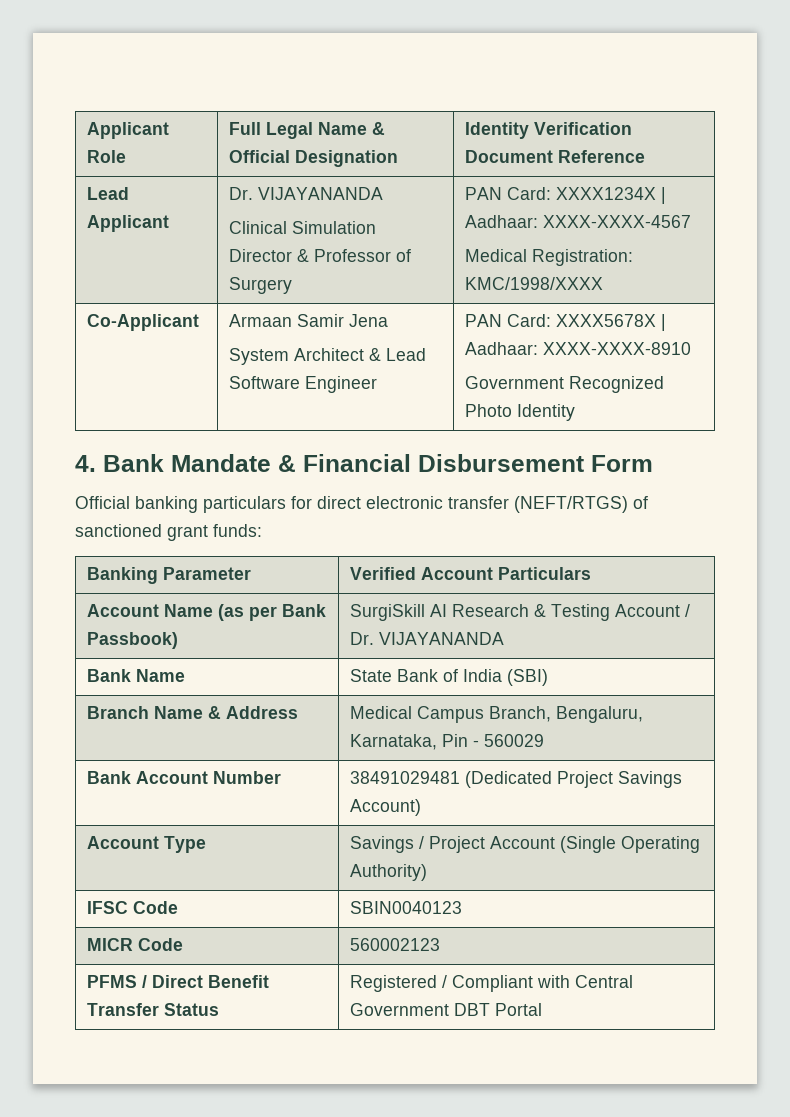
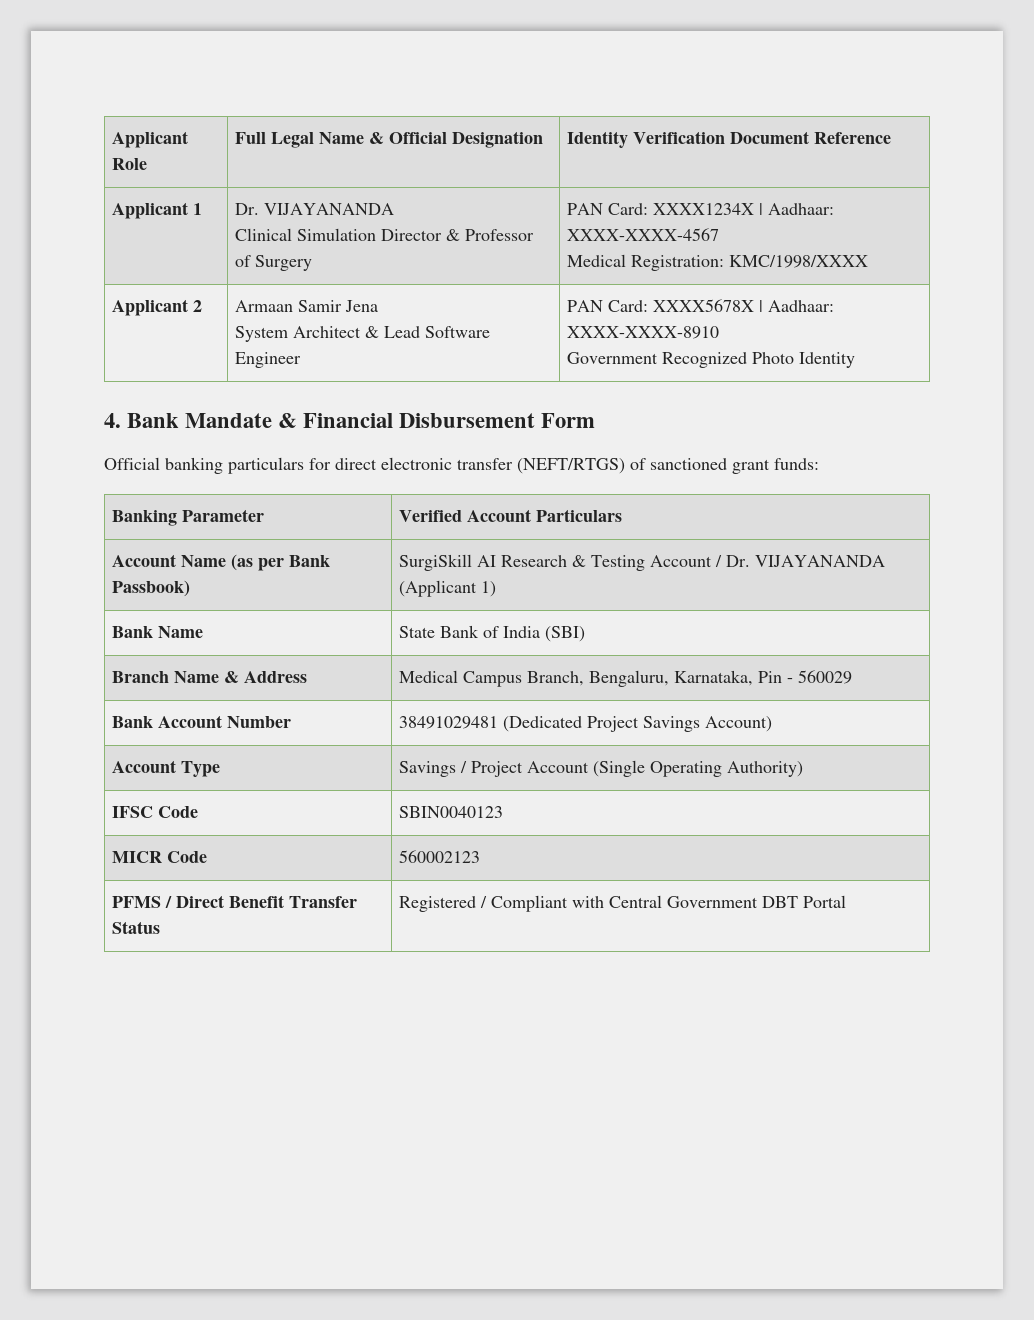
- Lead Applicant | Dr. VIJAYANANDA
+ Applicant 1 | Dr. VIJAYANANDA
- Co-Applicant | Armaan Samir Jena
+ Applicant 2 | Armaan Samir Jena
- Account Name (as per Bank Passbook) | SurgiSkill AI Research & Testing Account / Dr. VIJAYANANDA
+ Account Name (as per Bank Passbook) | SurgiSkill AI Research & Testing Account / Dr. VIJAYANANDA (Applicant 1)

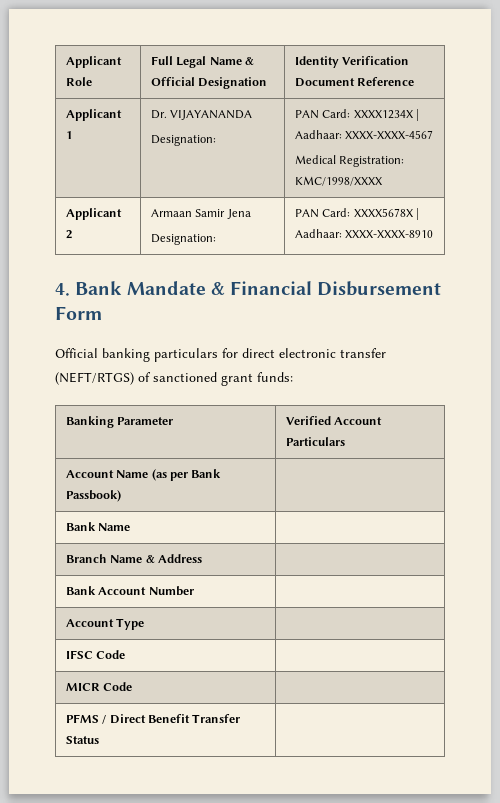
  Applicant 1 | Dr. VIJAYANANDA
- Clinical Simulation Director & Professor of Surgery | PAN Card: XXXX1234X | Aadhaar: XXXX-XXXX-4567
+ Designation: | PAN Card: XXXX1234X | Aadhaar: XXXX-XXXX-4567
  Applicant 2 | Armaan Samir Jena
- System Architect & Lead Software Engineer | PAN Card: XXXX5678X | Aadhaar: XXXX-XXXX-8910
- Government Recognized Photo Identity
+ Designation: | PAN Card: XXXX5678X | Aadhaar: XXXX-XXXX-8910
- Account Name (as per Bank Passbook) | SurgiSkill AI Research & Testing Account / Dr. VIJAYANANDA (Applicant 1)
- Bank Name | State Bank of India (SBI)
- Branch Name & Address | Medical Campus Branch, Bengaluru, Karnataka, Pin - 560029
- Bank Account Number | 38491029481 (Dedicated Project Savings Account)
- Account Type | Savings / Project Account (Single Operating Authority)
+ Account Name (as per Bank Passbook) |
+ Bank Name |
+ Branch Name & Address |
+ Bank Account Number |
+ Account Type |
- IFSC Code | SBIN0040123
+ IFSC Code |
- MICR Code | 560002123
+ MICR Code |
- PFMS / Direct Benefit Transfer Status | Registered / Compliant with Central Government DBT Portal
+ PFMS / Direct Benefit Transfer Status |

